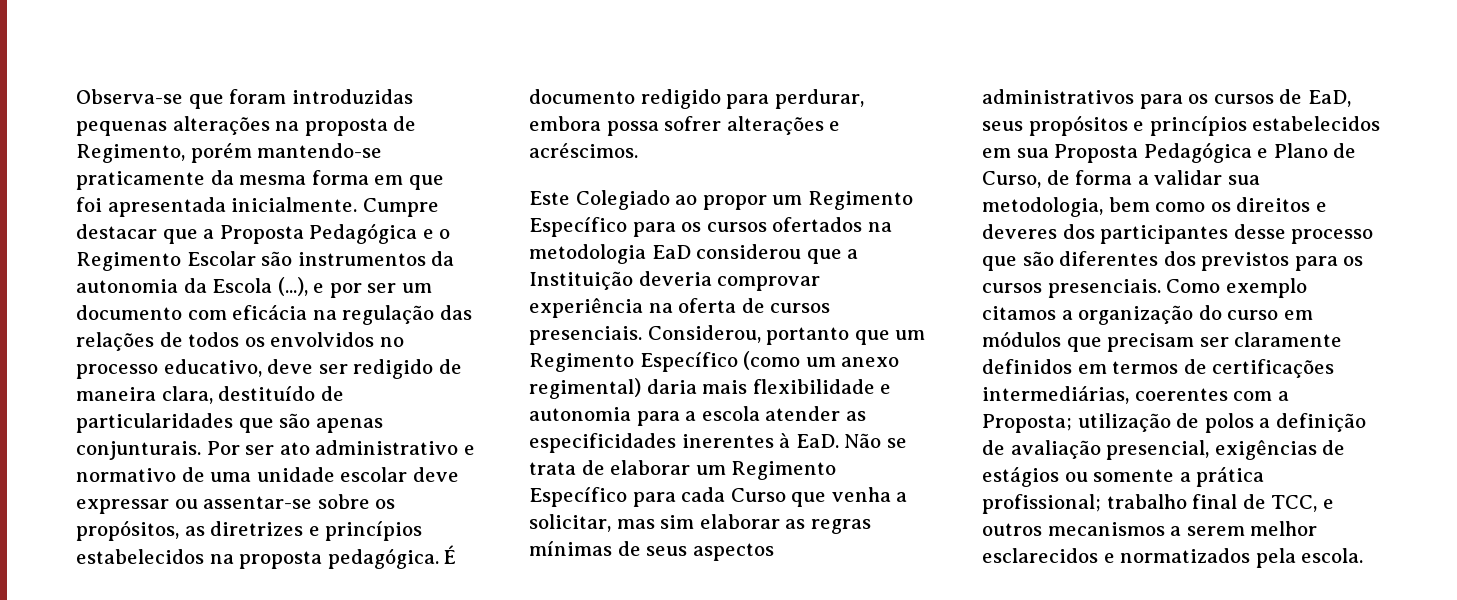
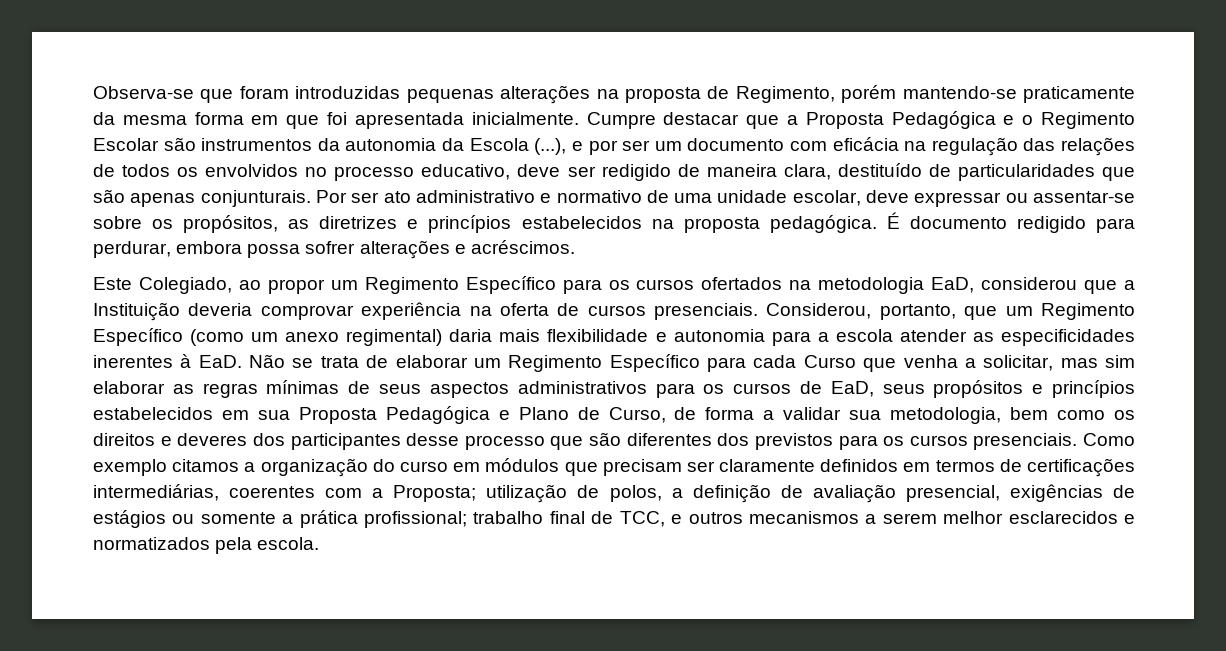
- Por ser ato administrativo e normativo de uma unidade escolar deve expressar ou assentar-se sobre os propósitos, as diretrizes e princípios estabelecidos na proposta pedagógica.
+ Por ser ato administrativo e normativo de uma unidade escolar, deve expressar ou assentar-se sobre os propósitos, as diretrizes e princípios estabelecidos na proposta pedagógica.
- Este Colegiado ao propor um Regimento Específico para os cursos ofertados na metodologia EaD considerou que a Instituição deveria comprovar experiência na oferta de cursos presenciais.
+ Este Colegiado, ao propor um Regimento Específico para os cursos ofertados na metodologia EaD, considerou que a Instituição deveria comprovar experiência na oferta de cursos presenciais.
- Considerou, portanto que um Regimento Específico (como um anexo regimental) daria mais flexibilidade e autonomia para a escola atender as especificidades inerentes à EaD. Não se trata de elaborar um Regimento Específico para cada Curso que venha a solicitar, mas sim elaborar as regras mínimas de seus aspectos administrativos para os cursos de EaD, seus propósitos e princípios estabelecidos em sua Proposta Pedagógica e Plano de Curso, de forma a validar sua metodologia, bem como os direitos e deveres dos participantes desse processo que são diferentes dos previstos para os cursos presenciais.
+ Considerou, portanto, que um Regimento Específico (como um anexo regimental) daria mais flexibilidade e autonomia para a escola atender as especificidades inerentes à EaD. Não se trata de elaborar um Regimento Específico para cada Curso que venha a solicitar, mas sim elaborar as regras mínimas de seus aspectos administrativos para os cursos de EaD, seus propósitos e princípios estabelecidos em sua Proposta Pedagógica e Plano de Curso, de forma a validar sua metodologia, bem como os direitos e deveres dos participantes desse processo que são diferentes dos previstos para os cursos presenciais.
- Como exemplo citamos a organização do curso em módulos que precisam ser claramente definidos em termos de certificações intermediárias, coerentes com a Proposta; utilização de polos a definição de avaliação presencial, exigências de estágios ou somente a prática profissional; trabalho final de TCC, e outros mecanismos a serem melhor esclarecidos e normatizados pela escola.
+ Como exemplo citamos a organização do curso em módulos que precisam ser claramente definidos em termos de certificações intermediárias, coerentes com a Proposta; utilização de polos, a definição de avaliação presencial, exigências de estágios ou somente a prática profissional; trabalho final de TCC, e outros mecanismos a serem melhor esclarecidos e normatizados pela escola.

